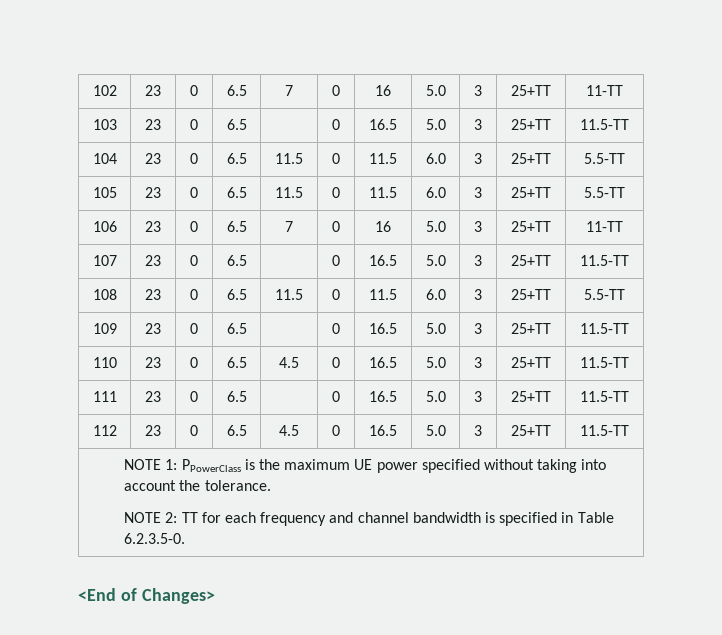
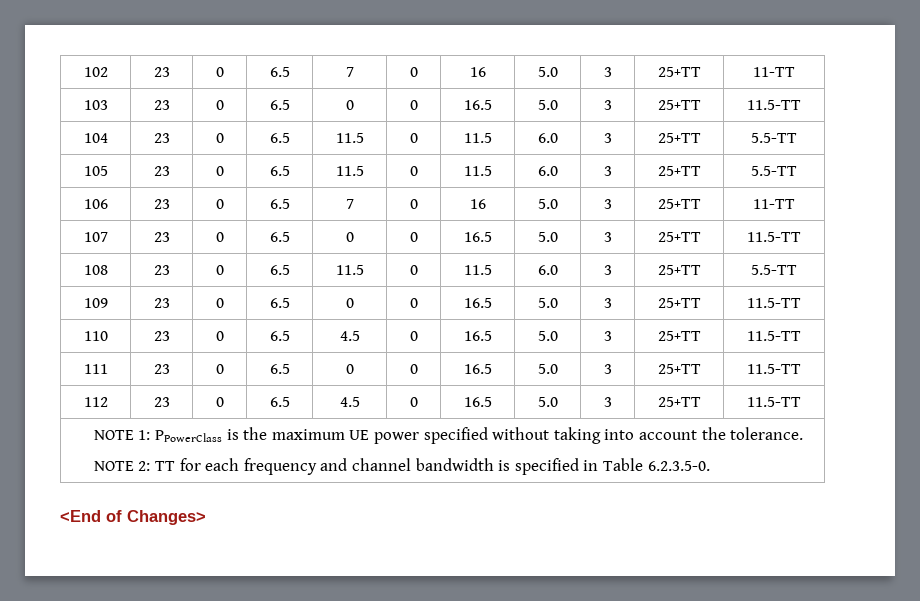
- 103 | 23 | 0 | 6.5 | | 0 | 16.5 | 5.0 | 3 | 25+TT | 11.5-TT
+ 103 | 23 | 0 | 6.5 | 0 | 0 | 16.5 | 5.0 | 3 | 25+TT | 11.5-TT
- 107 | 23 | 0 | 6.5 | | 0 | 16.5 | 5.0 | 3 | 25+TT | 11.5-TT
+ 107 | 23 | 0 | 6.5 | 0 | 0 | 16.5 | 5.0 | 3 | 25+TT | 11.5-TT
- 109 | 23 | 0 | 6.5 | | 0 | 16.5 | 5.0 | 3 | 25+TT | 11.5-TT
+ 109 | 23 | 0 | 6.5 | 0 | 0 | 16.5 | 5.0 | 3 | 25+TT | 11.5-TT
- 111 | 23 | 0 | 6.5 | | 0 | 16.5 | 5.0 | 3 | 25+TT | 11.5-TT
+ 111 | 23 | 0 | 6.5 | 0 | 0 | 16.5 | 5.0 | 3 | 25+TT | 11.5-TT

